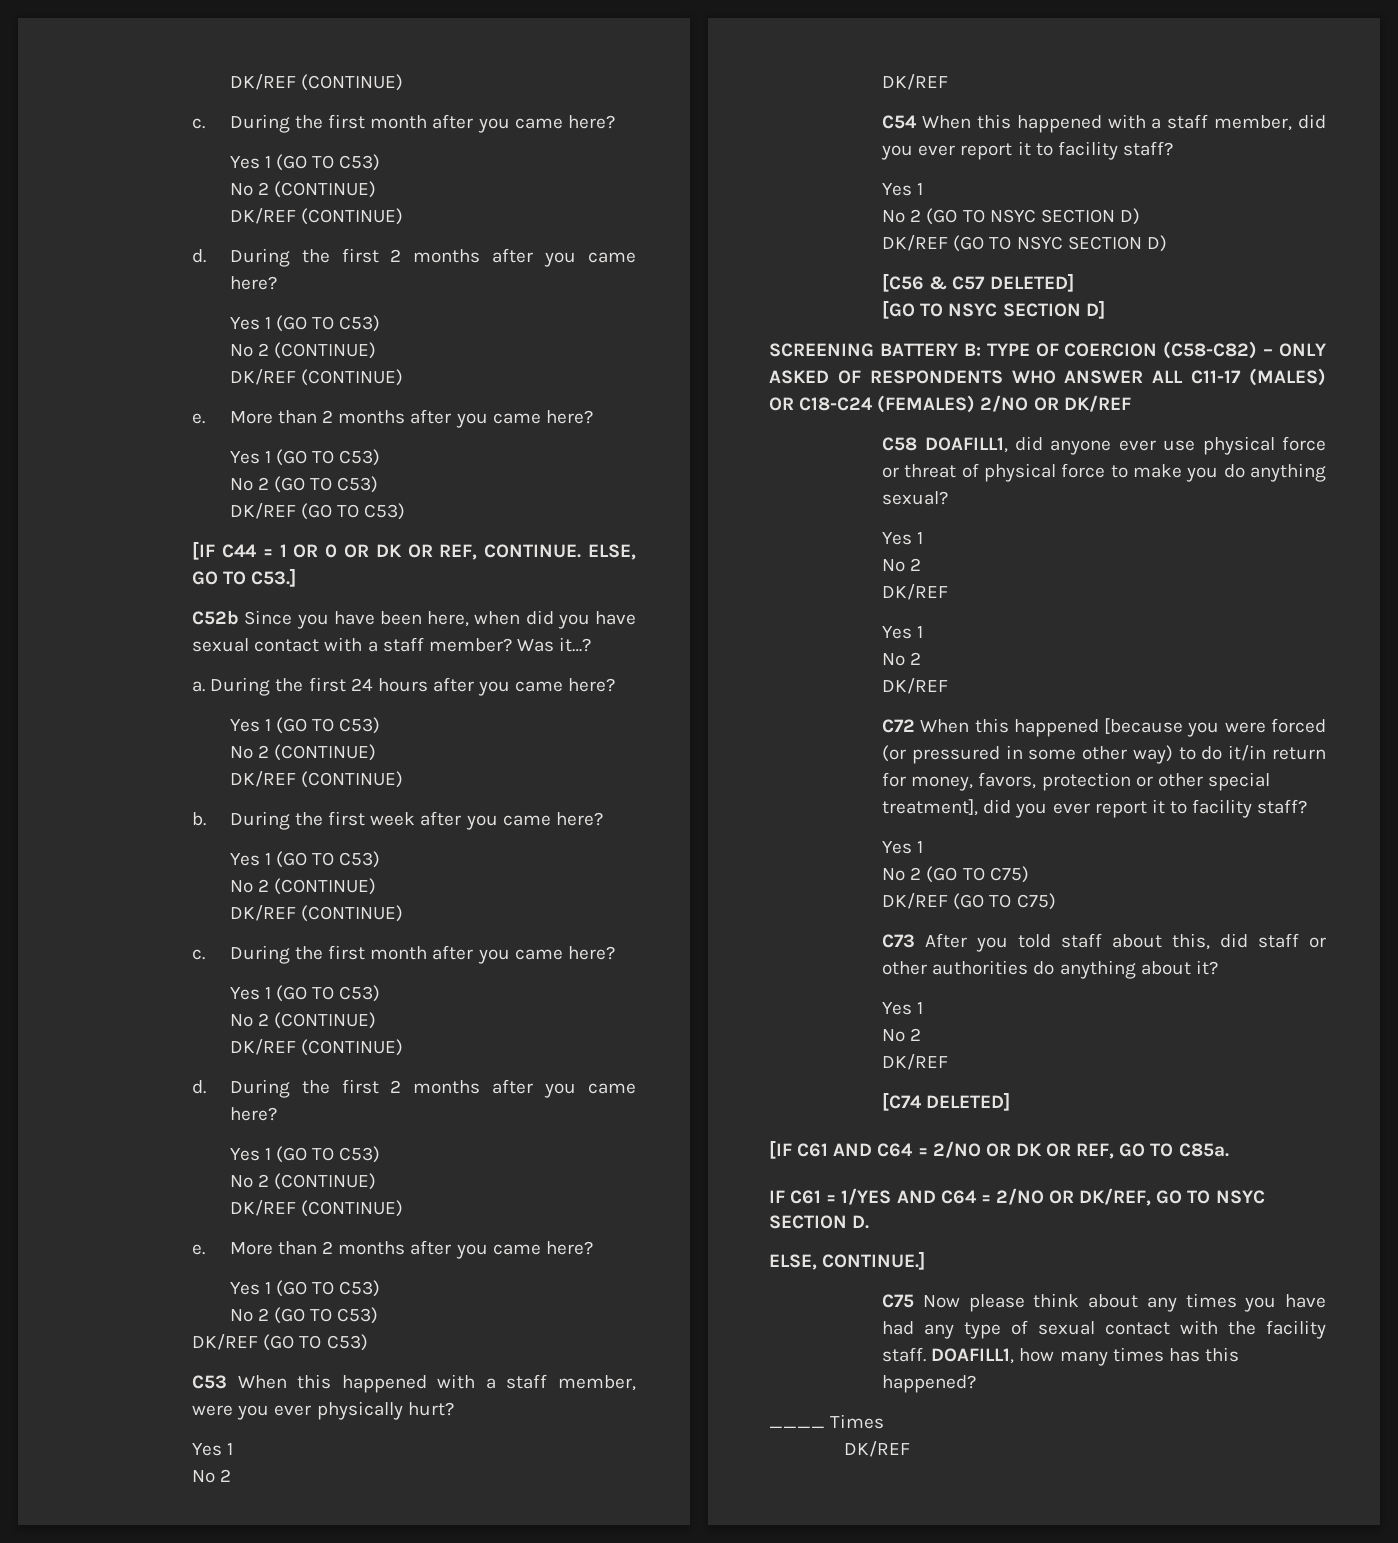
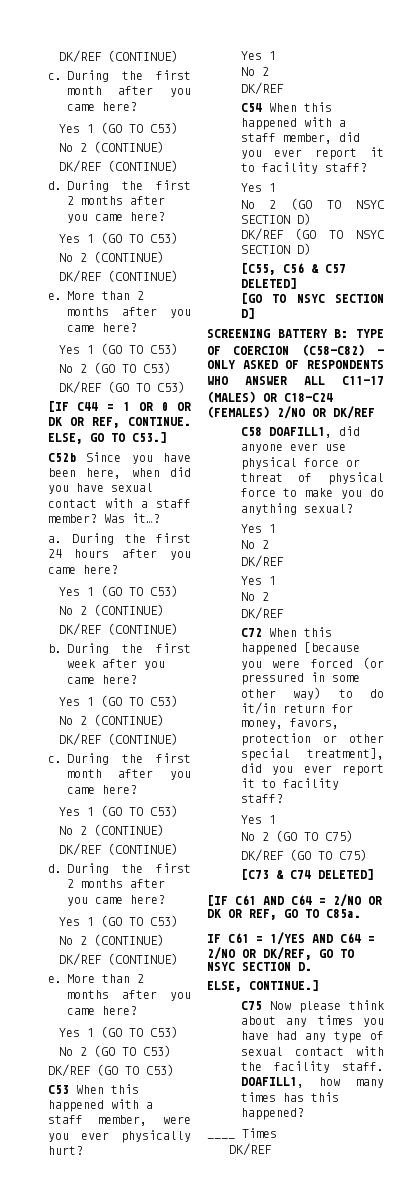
- [C56 & C57 DELETED]
+ [C55, C56 & C57 DELETED]
- C73 After you told staff about this, did staff or other authorities do anything about it?
- Yes 1
- No 2
- DK/REF
- [C74 DELETED]
+ [C73 & C74 DELETED]

